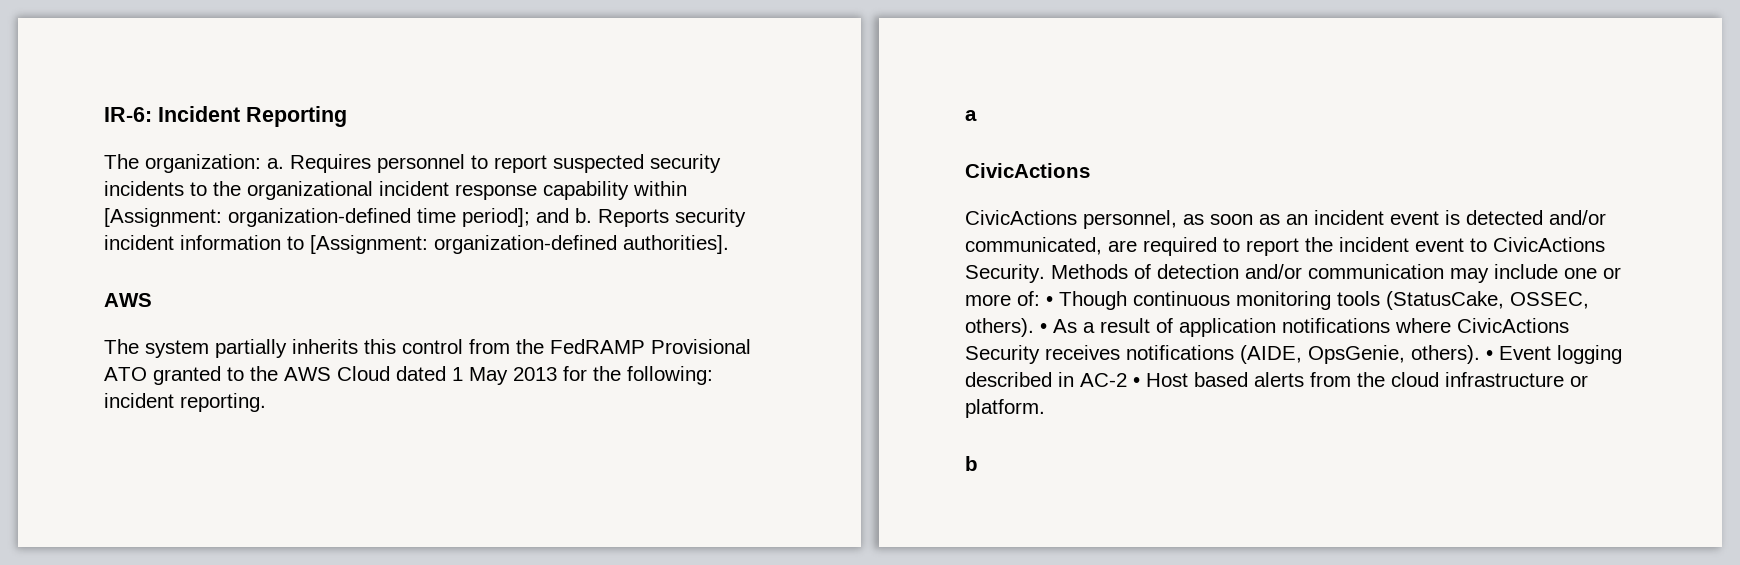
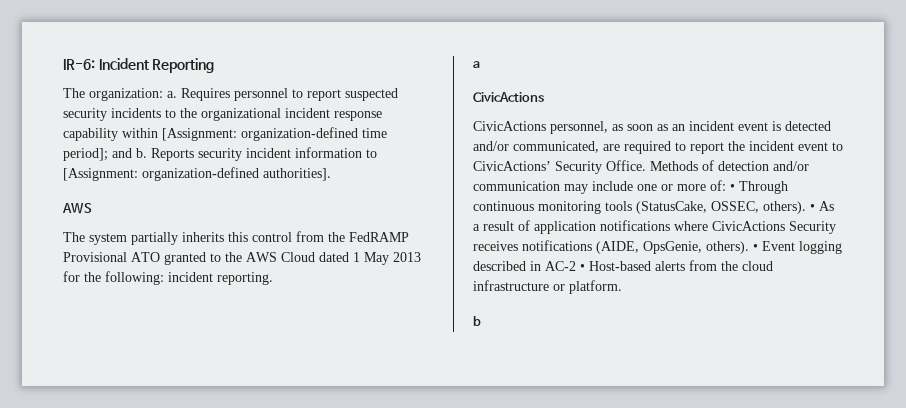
- CivicActions personnel, as soon as an incident event is detected and/or communicated, are required to report the incident event to CivicActions Security.
+ CivicActions personnel, as soon as an incident event is detected and/or communicated, are required to report the incident event to CivicActions’ Security Office.
- Methods of detection and/or communication may include one or more of: • Though continuous monitoring tools (StatusCake, OSSEC, others).
+ Methods of detection and/or communication may include one or more of: • Through continuous monitoring tools (StatusCake, OSSEC, others).
- • Event logging described in AC-2 • Host based alerts from the cloud infrastructure or platform.
+ • Event logging described in AC-2 • Host-based alerts from the cloud infrastructure or platform.

